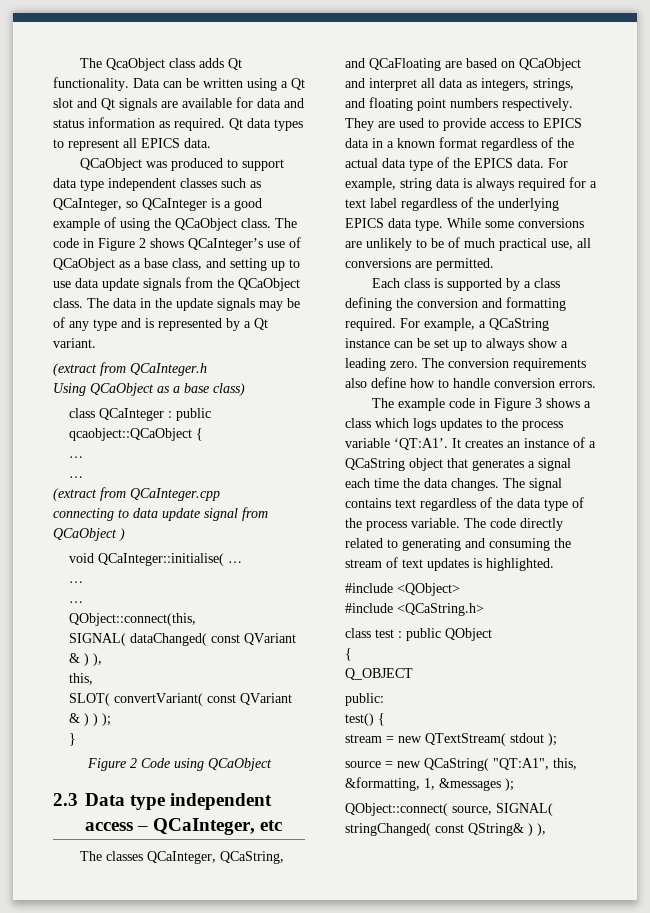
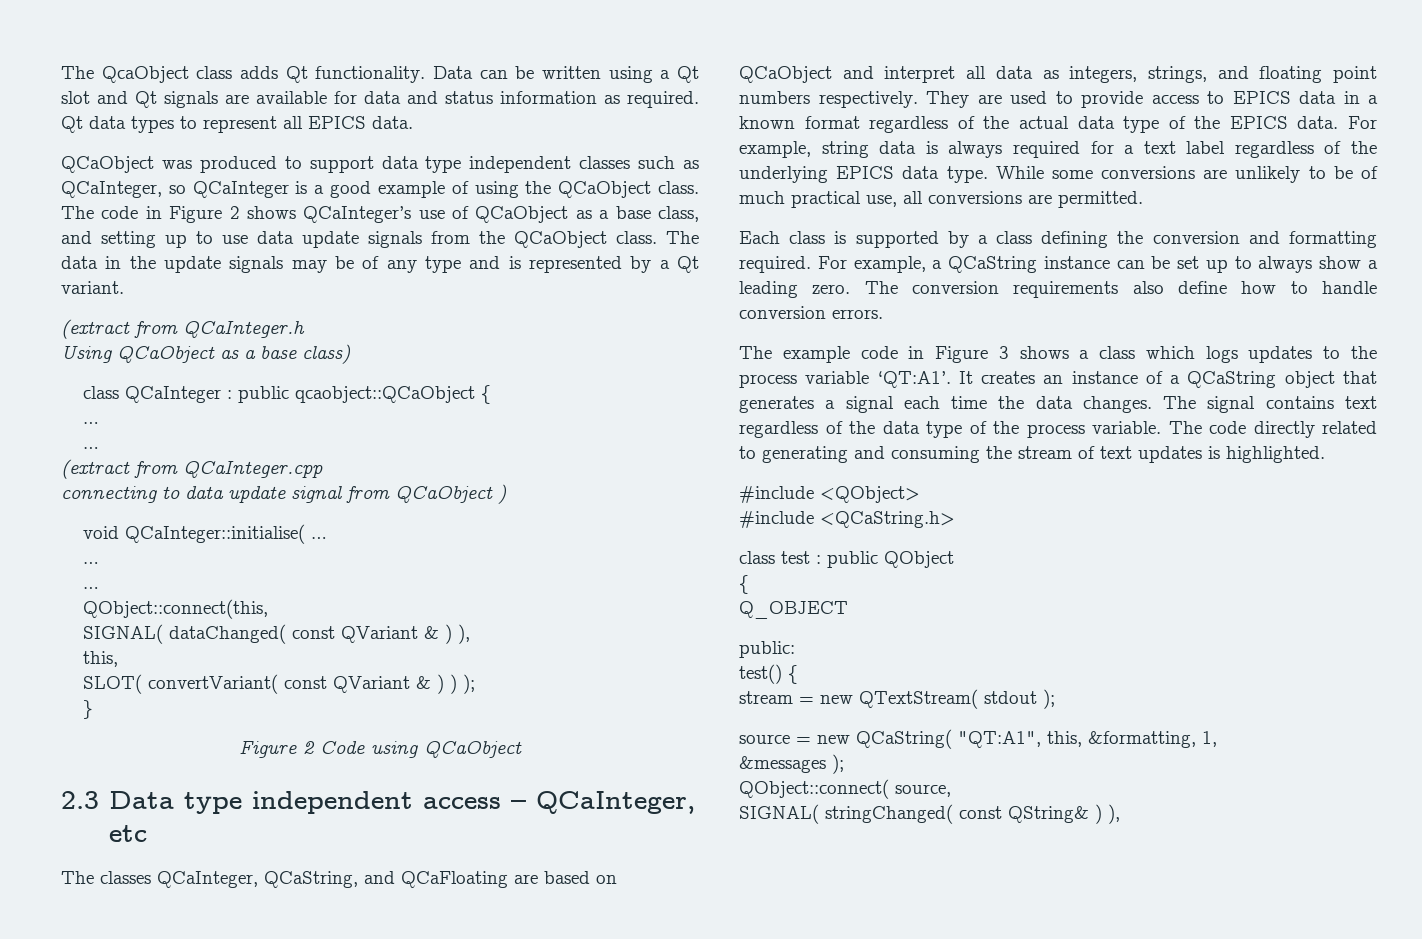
- source = new QCaString( "QT:A1", this, &formatting, 1, &messages );
+ source = new QCaString( "QT:A1", this, &formatting, 1,
+ &messages );
- QObject::connect( source, SIGNAL( stringChanged( const QString& ) ),
+ QObject::connect( source,
+ SIGNAL( stringChanged( const QString& ) ),

